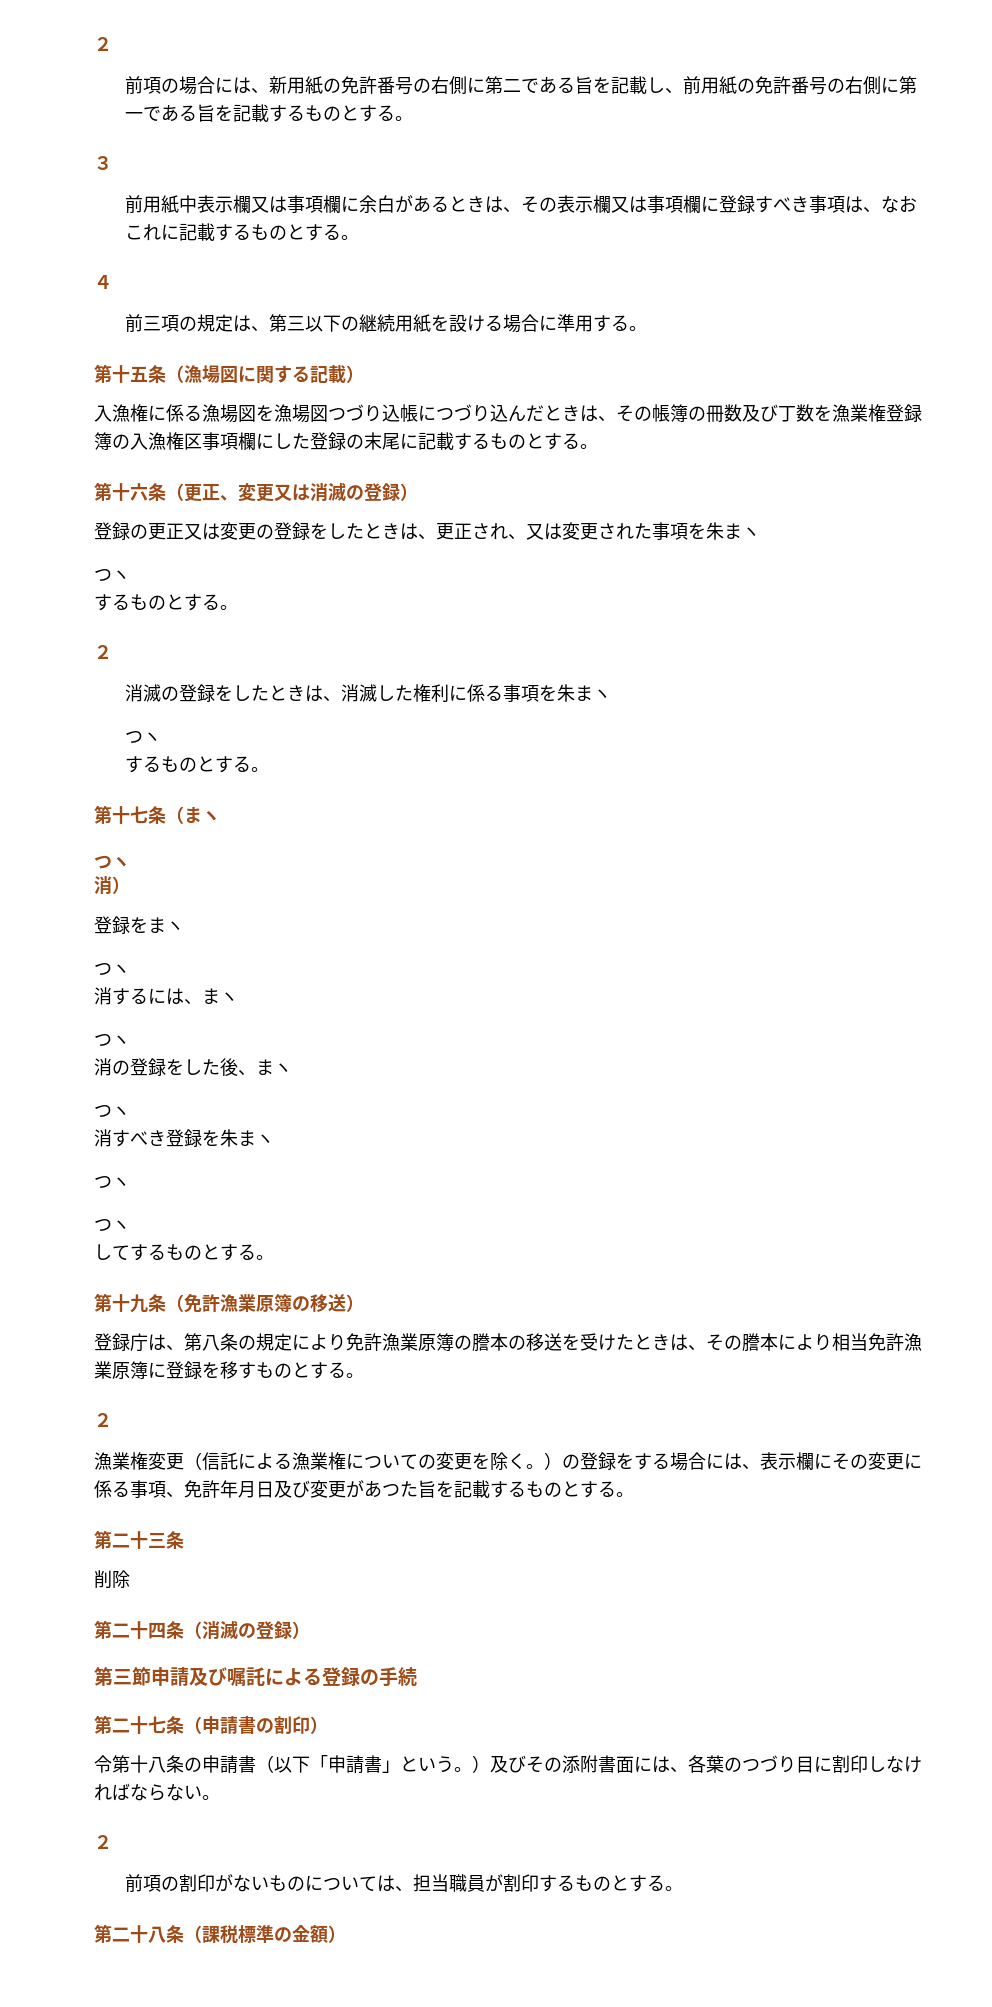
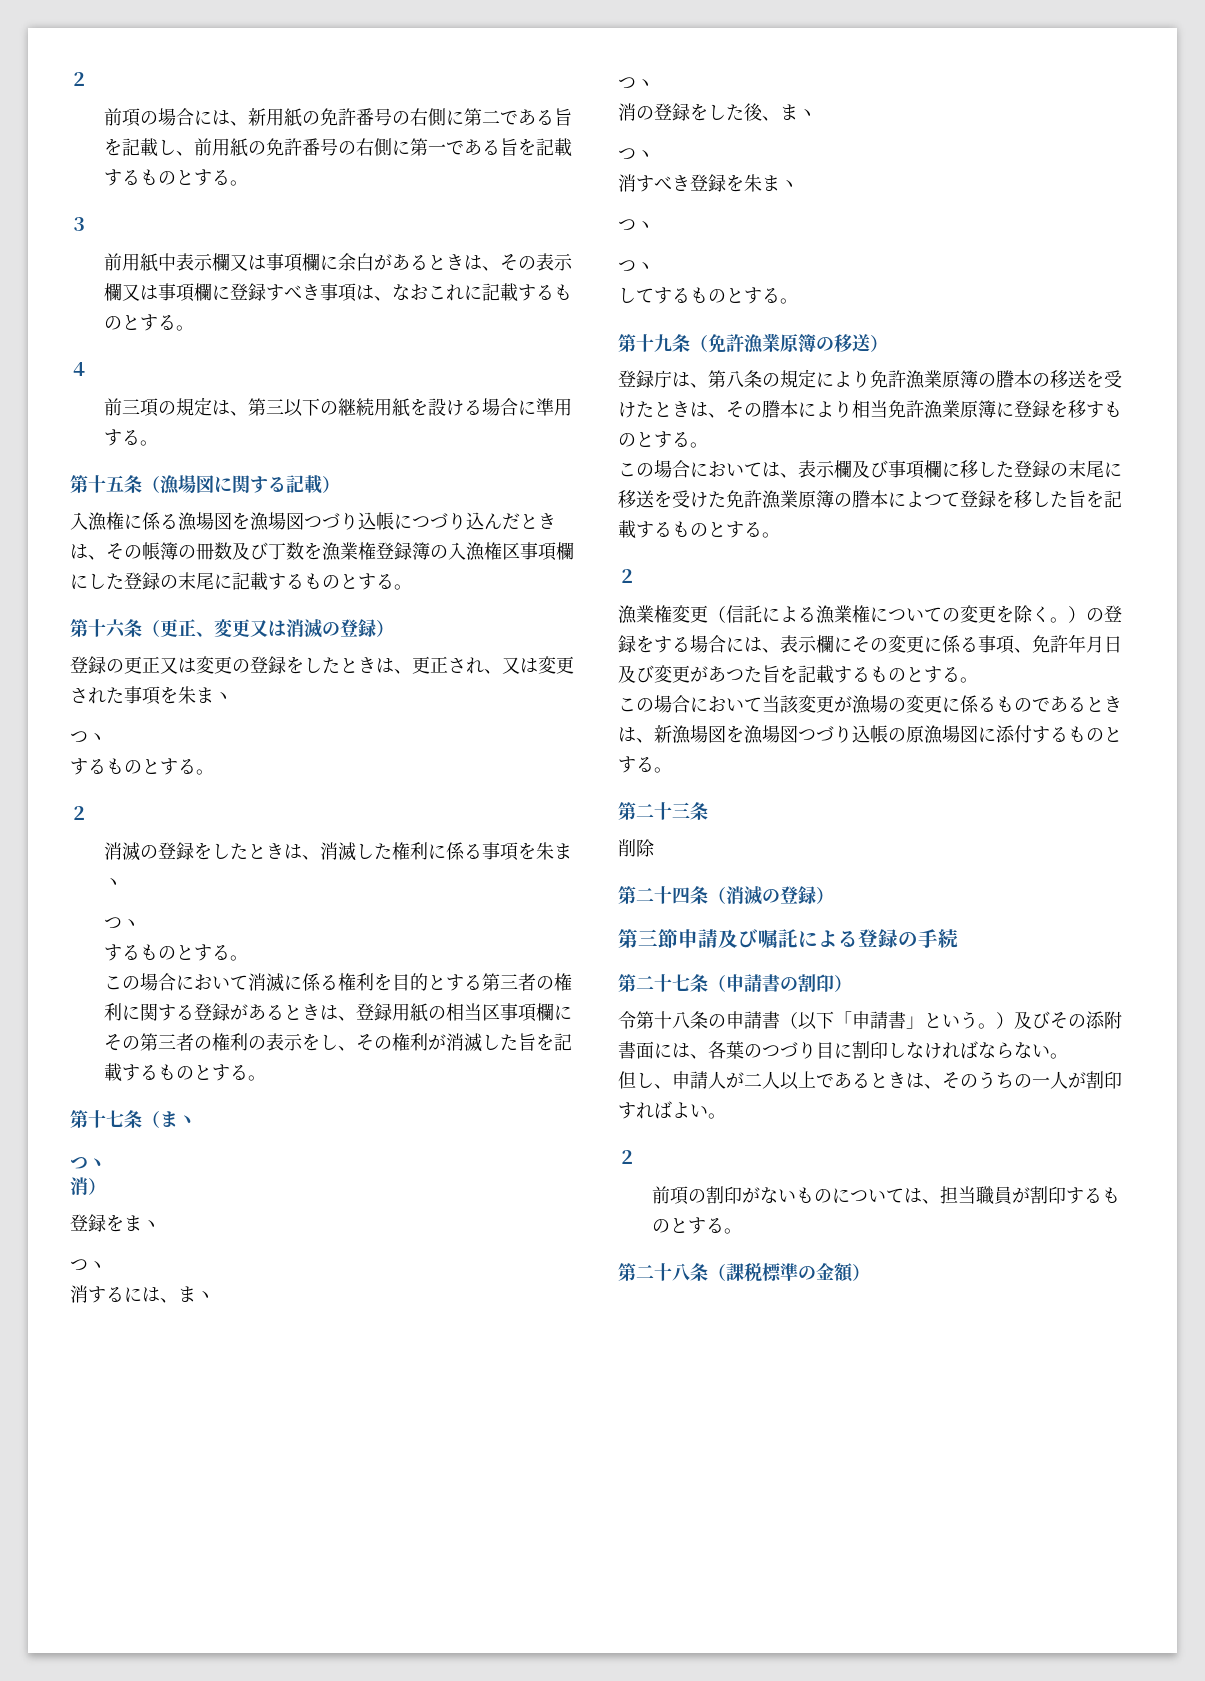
+ この場合において消滅に係る権利を目的とする第三者の権利に関する登録があるときは、登録用紙の相当区事項欄にその第三者の権利の表示をし、その権利が消滅した旨を記載するものとする。
+ この場合においては、表示欄及び事項欄に移した登録の末尾に移送を受けた免許漁業原簿の謄本によつて登録を移した旨を記載するものとする。
+ この場合において当該変更が漁場の変更に係るものであるときは、新漁場図を漁場図つづり込帳の原漁場図に添付するものとする。
+ 但し、申請人が二人以上であるときは、そのうちの一人が割印すればよい。

